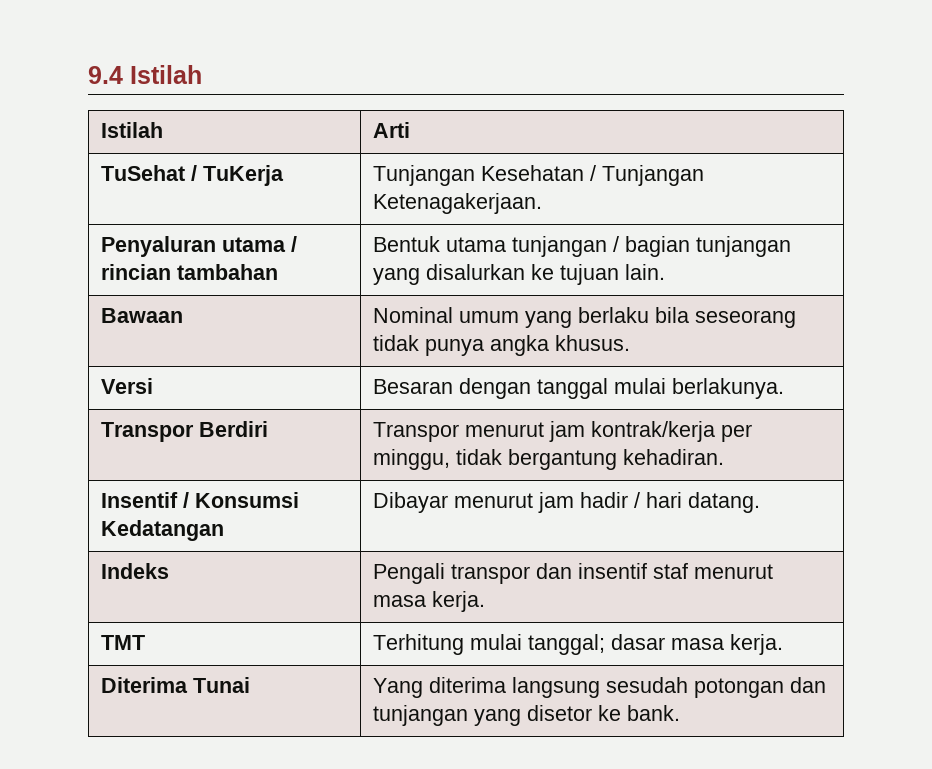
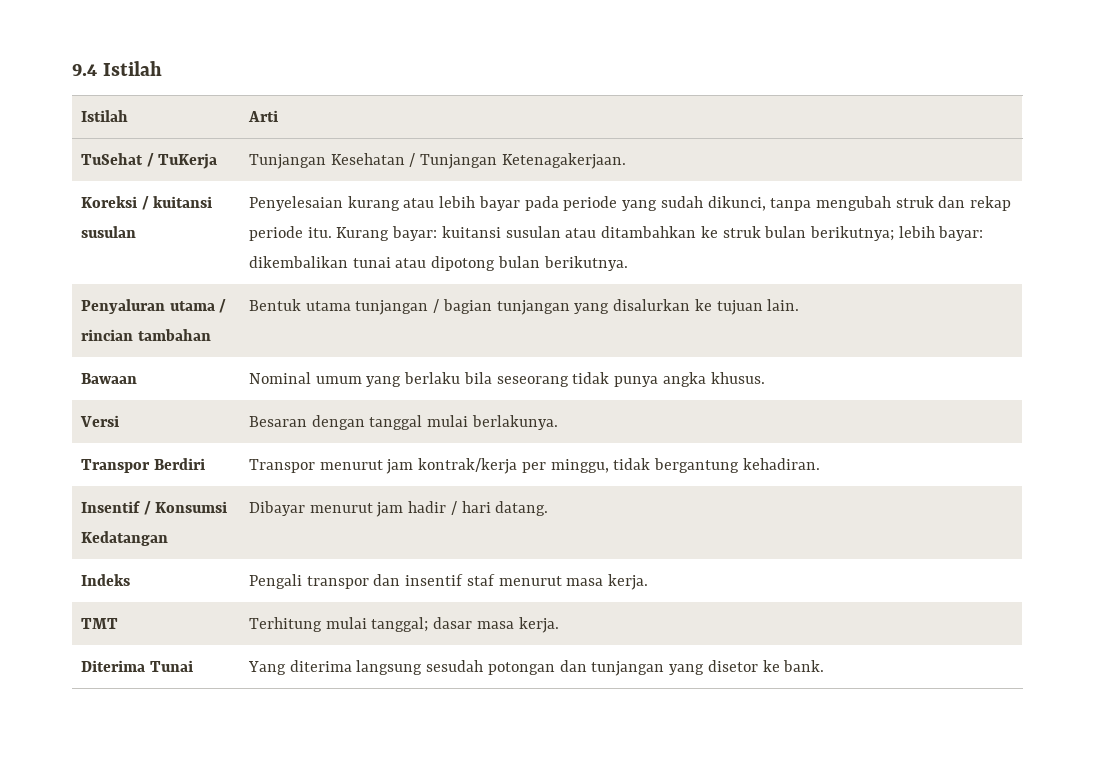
+ Koreksi / kuitansi susulan | Penyelesaian kurang atau lebih bayar pada periode yang sudah dikunci, tanpa mengubah struk dan rekap periode itu. Kurang bayar: kuitansi susulan atau ditambahkan ke struk bulan berikutnya; lebih bayar: dikembalikan tunai atau dipotong bulan berikutnya.

